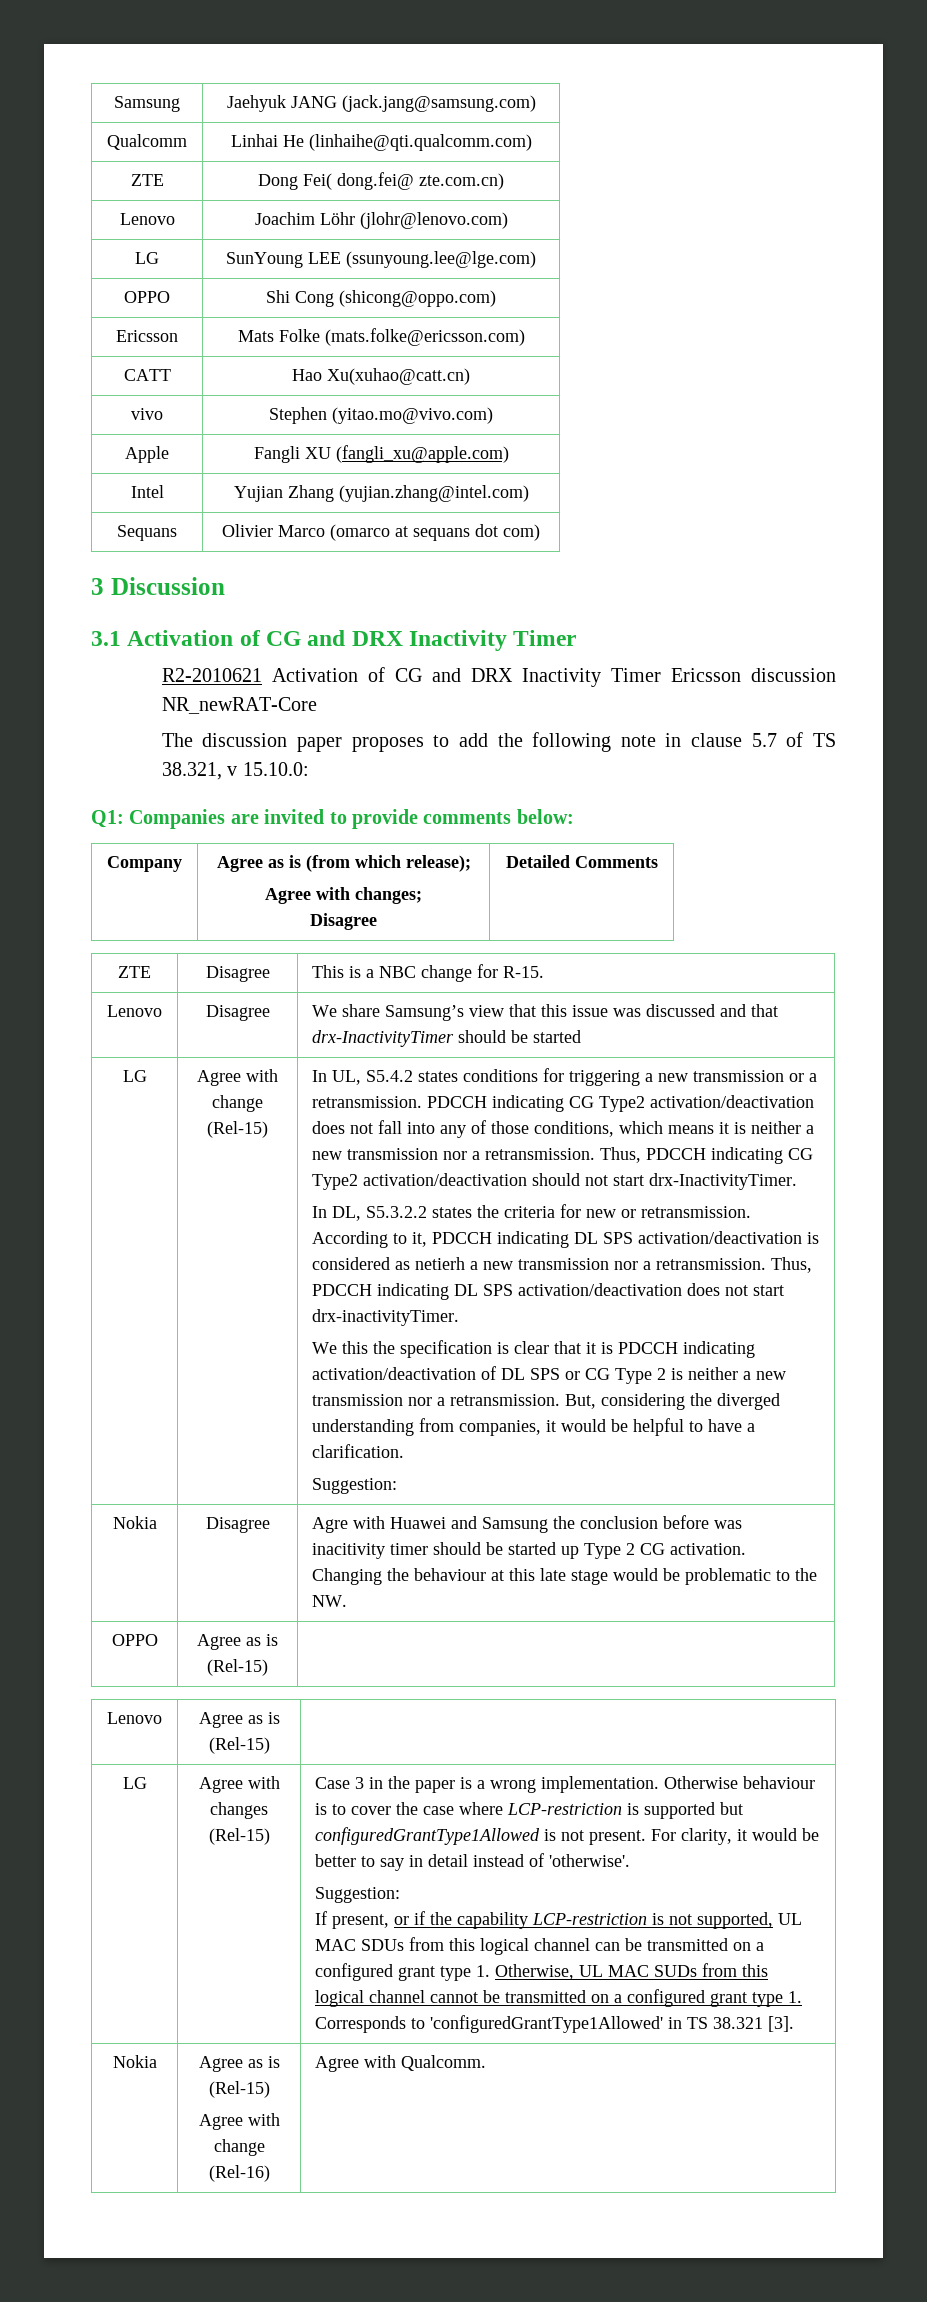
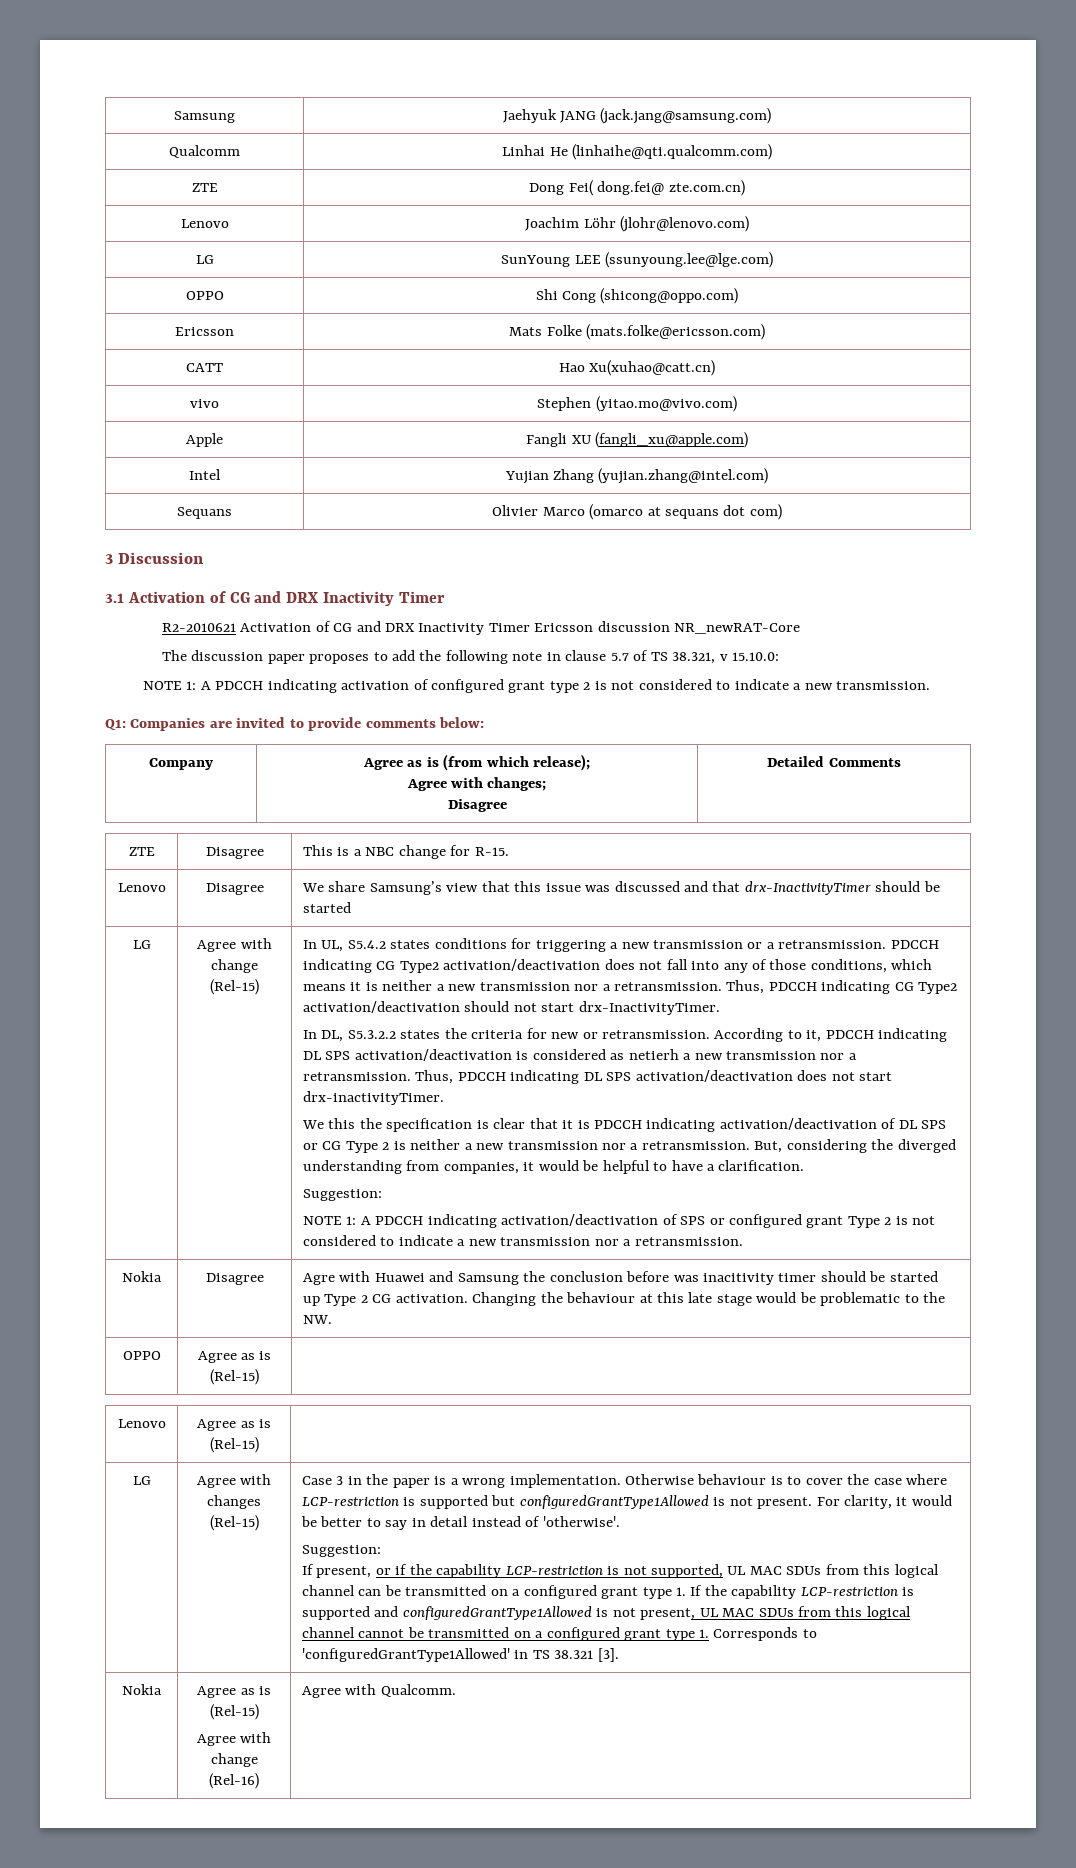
+ NOTE 1: A PDCCH indicating activation of configured grant type 2 is not considered to indicate a new transmission.
+ NOTE 1: A PDCCH indicating activation/deactivation of SPS or configured grant Type 2 is not considered to indicate a new transmission nor a retransmission.
- If present, or if the capability LCP-restriction is not supported, UL MAC SDUs from this logical channel can be transmitted on a configured grant type 1. Otherwise, UL MAC SUDs from this logical channel cannot be transmitted on a configured grant type 1. Corresponds to 'configuredGrantType1Allowed' in TS 38.321 [3].
+ If present, or if the capability LCP-restriction is not supported, UL MAC SDUs from this logical channel can be transmitted on a configured grant type 1. If the capability LCP-restriction is supported and configuredGrantType1Allowed is not present, UL MAC SDUs from this logical channel cannot be transmitted on a configured grant type 1. Corresponds to 'configuredGrantType1Allowed' in TS 38.321 [3].

